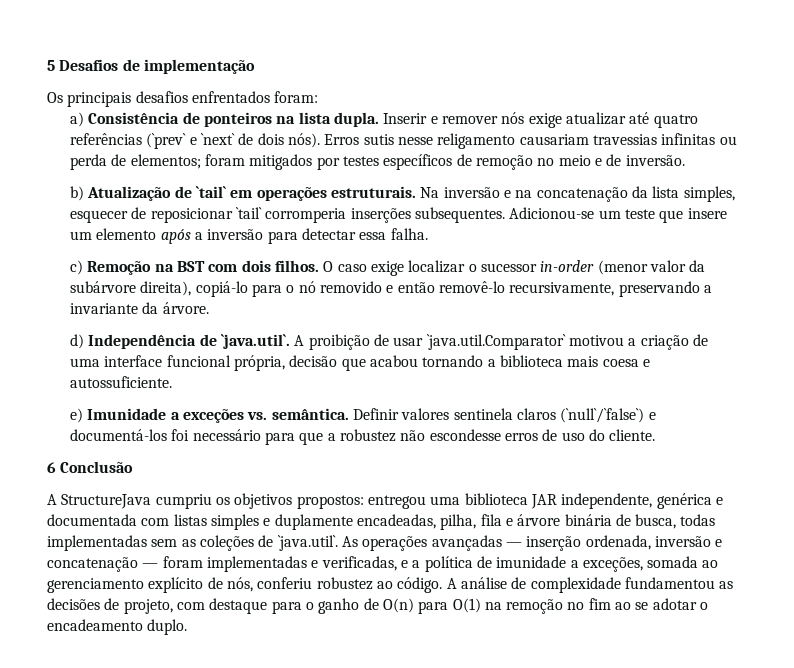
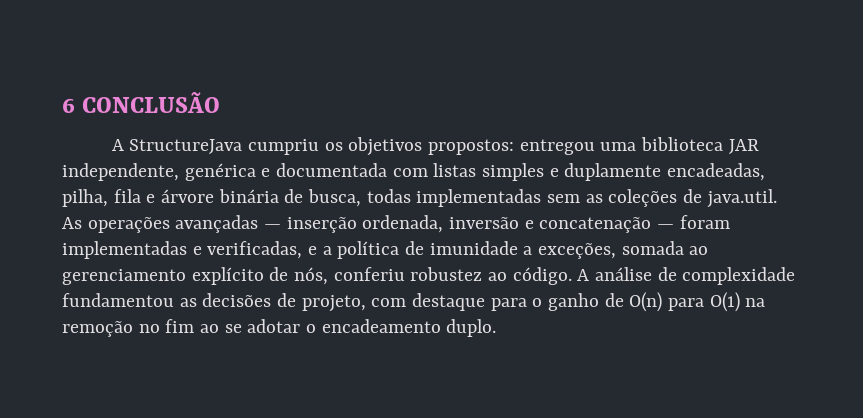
- 5 Desafios de implementação
- Os principais desafios enfrentados foram:
- a) Consistência de ponteiros na lista dupla. Inserir e remover nós exige atualizar até quatro referências (`prev` e `next` de dois nós). Erros sutis nesse religamento causariam travessias infinitas ou perda de elementos; foram mitigados por testes específicos de remoção no meio e de inversão.
- b) Atualização de `tail` em operações estruturais. Na inversão e na concatenação da lista simples, esquecer de reposicionar `tail` corromperia inserções subsequentes. Adicionou-se um teste que insere um elemento após a inversão para detectar essa falha.
- c) Remoção na BST com dois filhos. O caso exige localizar o sucessor in-order (menor valor da subárvore direita), copiá-lo para o nó removido e então removê-lo recursivamente, preservando a invariante da árvore.
- d) Independência de `java.util`. A proibição de usar `java.util.Comparator` motivou a criação de uma interface funcional própria, decisão que acabou tornando a biblioteca mais coesa e autossuficiente.
- e) Imunidade a exceções vs. semântica. Definir valores sentinela claros (`null`/`false`) e documentá-los foi necessário para que a robustez não escondesse erros de uso do cliente.
- 6 Conclusão
+ 6 CONCLUSÃO
- entregou uma biblioteca JAR independente, genérica e documentada com listas simples e duplamente encadeadas, pilha, fila e árvore binária de busca, todas implementadas sem as coleções de `java.util`. As operações avançadas — inserção ordenada, inversão e concatenação — foram implementadas e verificadas, e a política de imunidade a exceções, somada ao gerenciamento explícito de nós, conferiu robustez ao código.
+ entregou uma biblioteca JAR independente, genérica e documentada com listas simples e duplamente encadeadas, pilha, fila e árvore binária de busca, todas implementadas sem as coleções de java.util. As operações avançadas — inserção ordenada, inversão e concatenação — foram implementadas e verificadas, e a política de imunidade a exceções, somada ao gerenciamento explícito de nós, conferiu robustez ao código.

